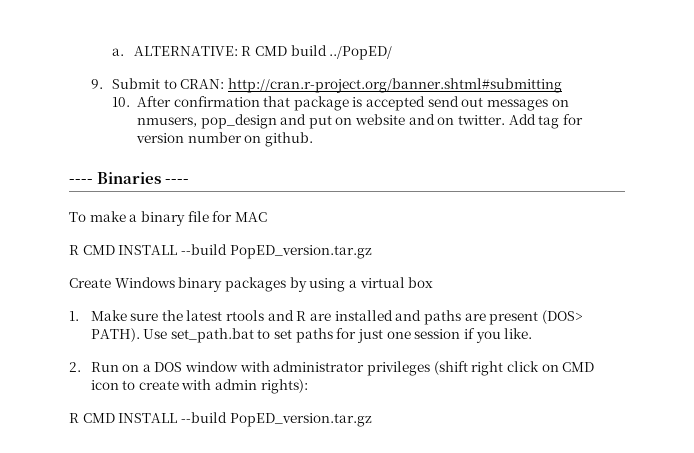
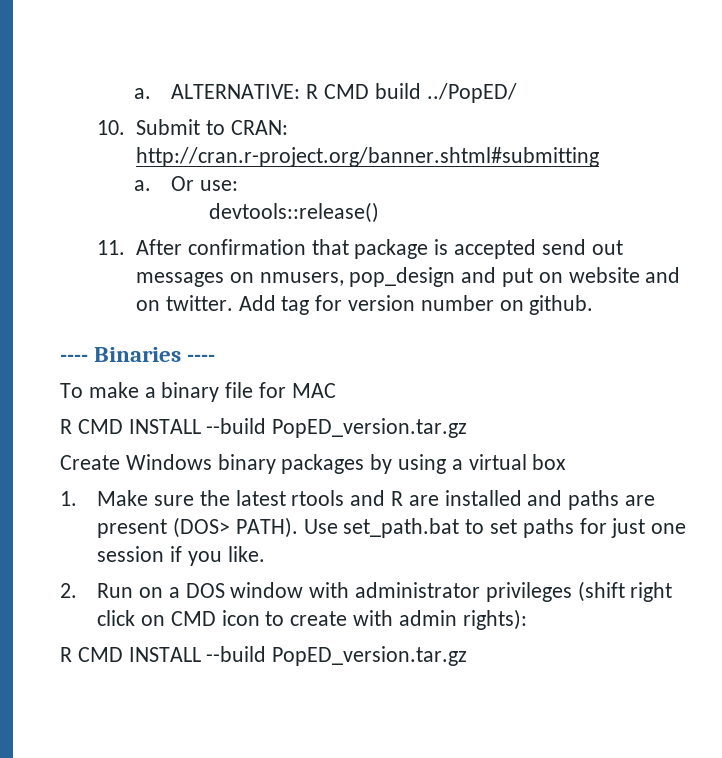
- 9. Submit to CRAN: http://cran.r-project.org/banner.shtml#submitting
+ 10. Submit to CRAN: http://cran.r-project.org/banner.shtml#submitting
- 10. After confirmation that package is accepted send out messages on nmusers, pop_design and put on website and on twitter.
+ a. Or use:
+ devtools::release()
+ 11. After confirmation that package is accepted send out messages on nmusers, pop_design and put on website and on twitter.

